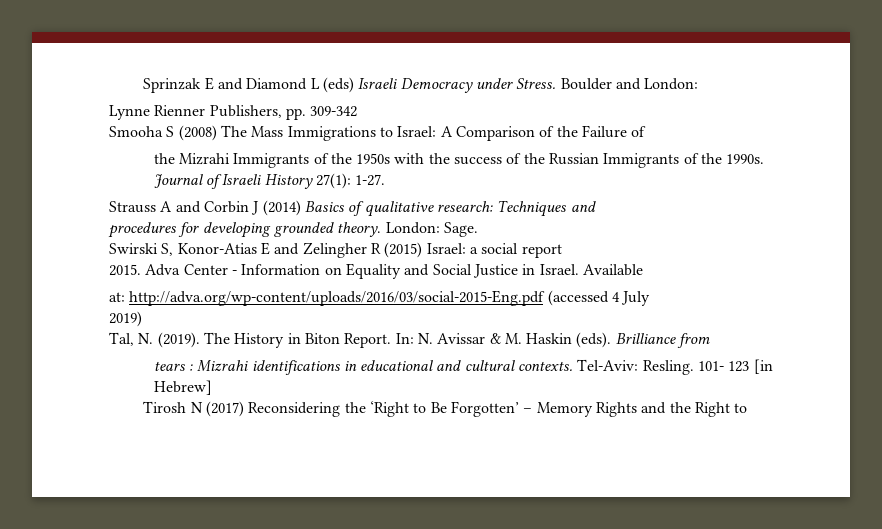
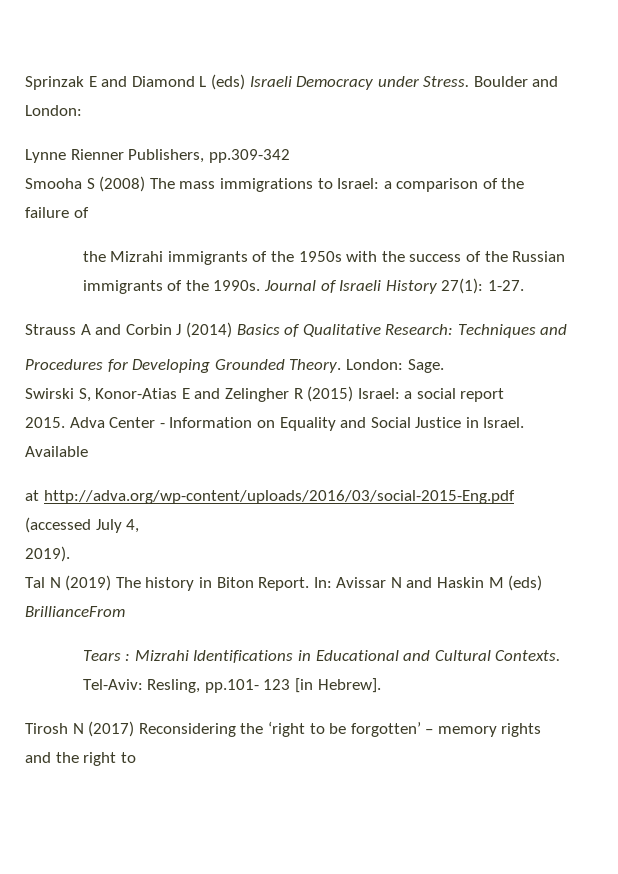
- Lynne Rienner Publishers, pp. 309-342
+ Lynne Rienner Publishers, pp.309-342
- Smooha S (2008) The Mass Immigrations to Israel: A Comparison of the Failure of
+ Smooha S (2008) The mass immigrations to Israel: a comparison of the failure of
- the Mizrahi Immigrants of the 1950s with the success of the Russian Immigrants of the 1990s.
+ the Mizrahi immigrants of the 1950s with the success of the Russian immigrants of the 1990s.
- Strauss A and Corbin J (2014) Basics of qualitative research: Techniques and
+ Strauss A and Corbin J (2014) Basics of Qualitative Research: Techniques and
- procedures for developing grounded theory.
+ Procedures for Developing Grounded Theory.
- at: http://adva.org/wp-content/uploads/2016/03/social-2015-Eng.pdf (accessed 4 July
- 2019)
- Tal, N. (2019). The History in Biton Report. In: N. Avissar & M. Haskin (eds). Brilliance from
- tears : Mizrahi identifications in educational and cultural contexts. Tel-Aviv: Resling. 101- 123 [in Hebrew]
+ at http://adva.org/wp-content/uploads/2016/03/social-2015-Eng.pdf (accessed July 4,
+ 2019).
+ Tal N (2019) The history in Biton Report. In: Avissar N and Haskin M (eds) BrillianceFrom
+ Tears : Mizrahi Identifications in Educational and Cultural Contexts. Tel-Aviv: Resling, pp.101- 123 [in Hebrew].
- Tirosh N (2017) Reconsidering the ‘Right to Be Forgotten’ – Memory Rights and the Right to
+ Tirosh N (2017) Reconsidering the ‘right to be forgotten’ – memory rights and the right to

